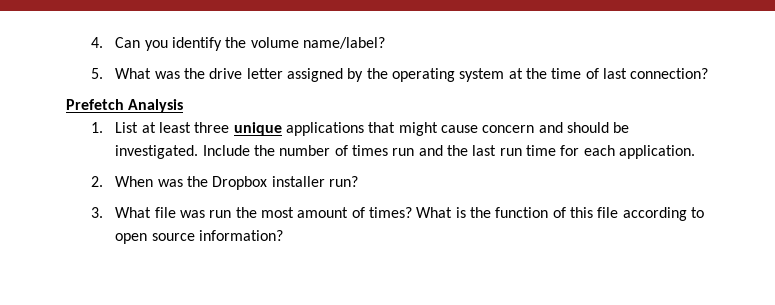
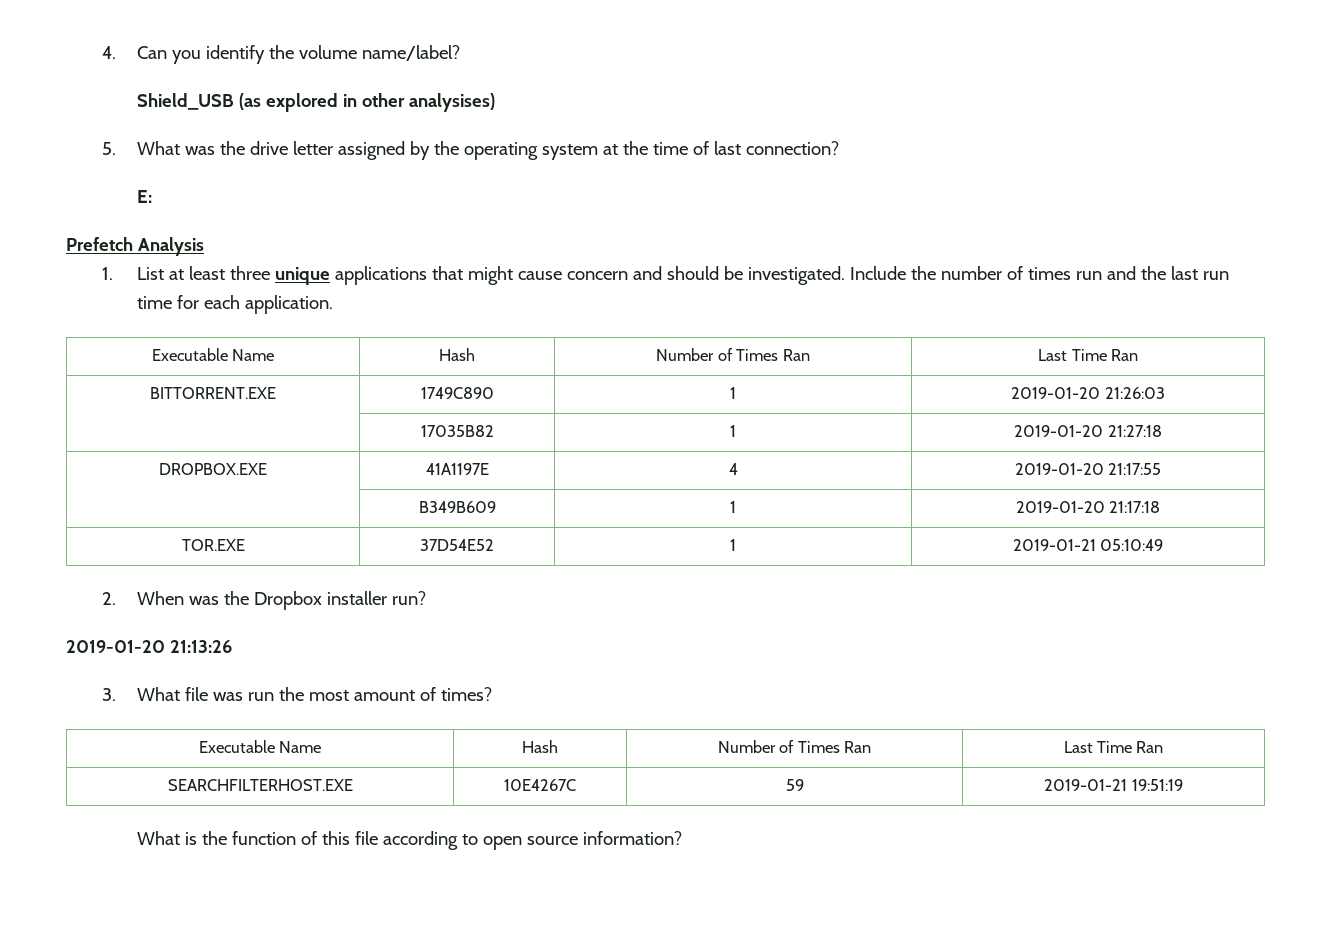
+ Shield_USB (as explored in other analysises)
+ E:
  Include the number of times run and the last run time for each application.
+ Executable Name | Hash | Number of Times Ran | Last Time Ran
+ BITTORRENT.EXE | 1749C890 | 1 | 2019-01-20 21:26:03
+ | 17035B82 | 1 | 2019-01-20 21:27:18
+ DROPBOX.EXE | 41A1197E | 4 | 2019-01-20 21:17:55
+ | B349B609 | 1 | 2019-01-20 21:17:18
+ TOR.EXE | 37D54E52 | 1 | 2019-01-21 05:10:49
+ 2019-01-20 21:13:26
- 3. What file was run the most amount of times? What is the function of this file according to open source information?
+ 3. What file was run the most amount of times?
+ Executable Name | Hash | Number of Times Ran | Last Time Ran
+ SEARCHFILTERHOST.EXE | 10E4267C | 59 | 2019-01-21 19:51:19
+ What is the function of this file according to open source information?

